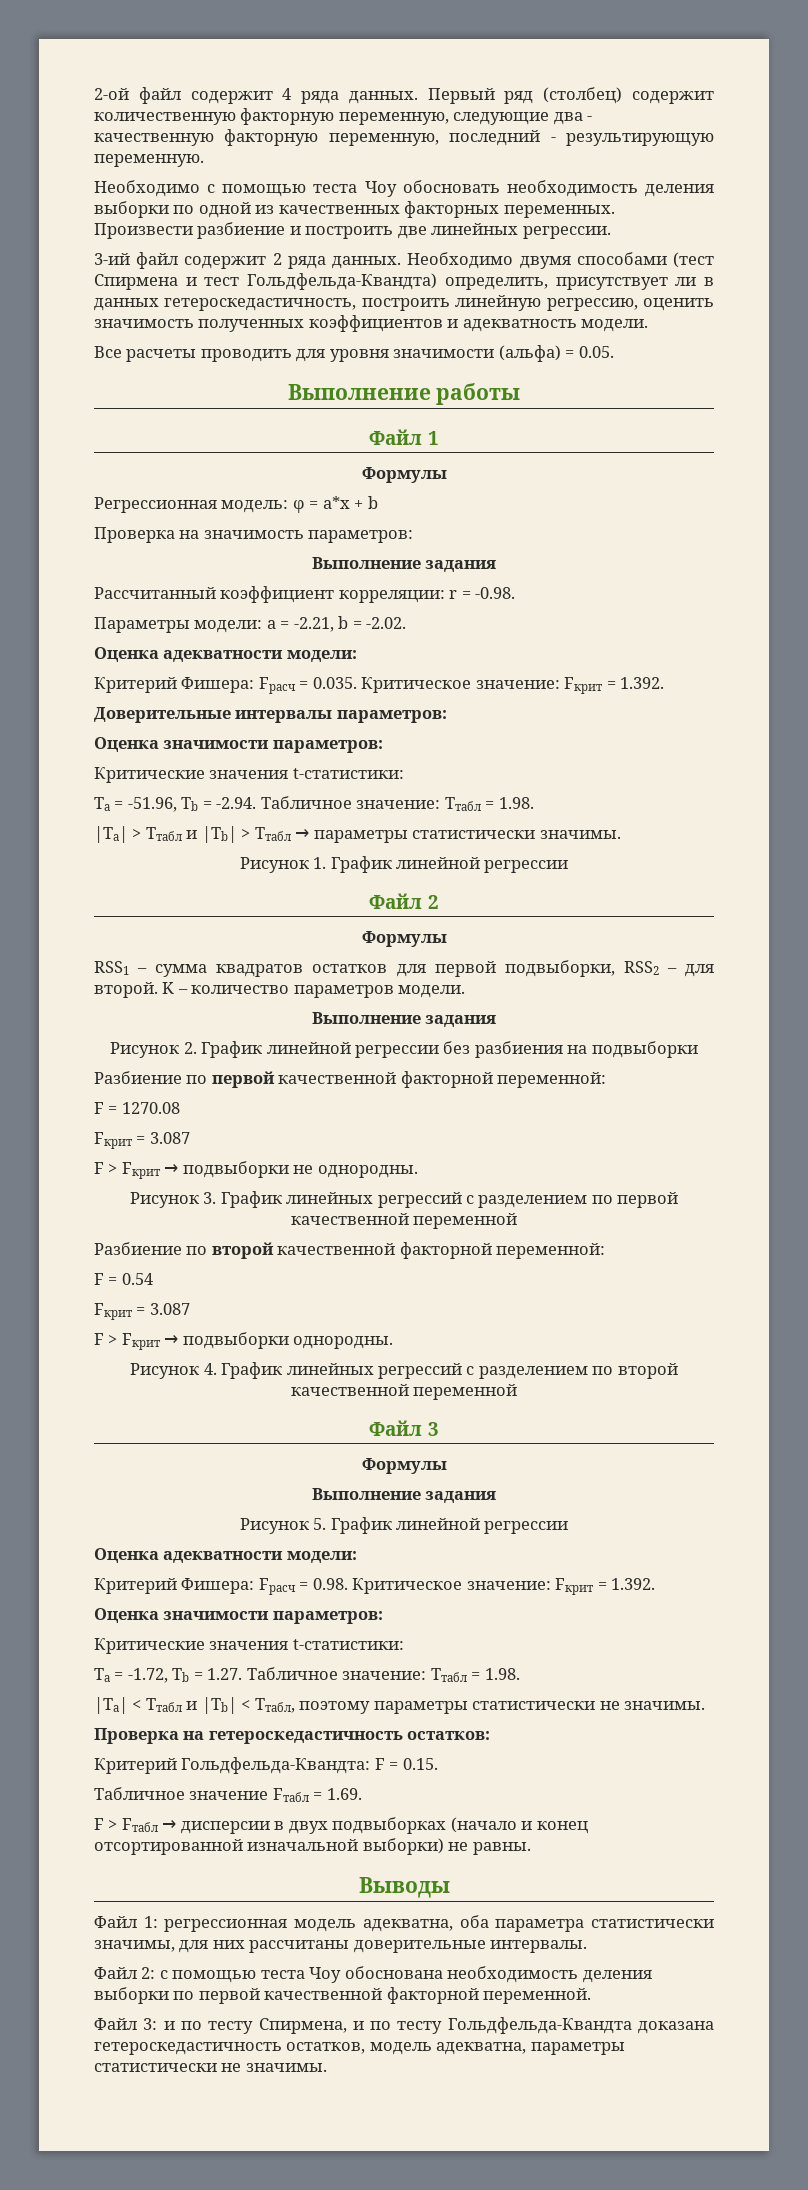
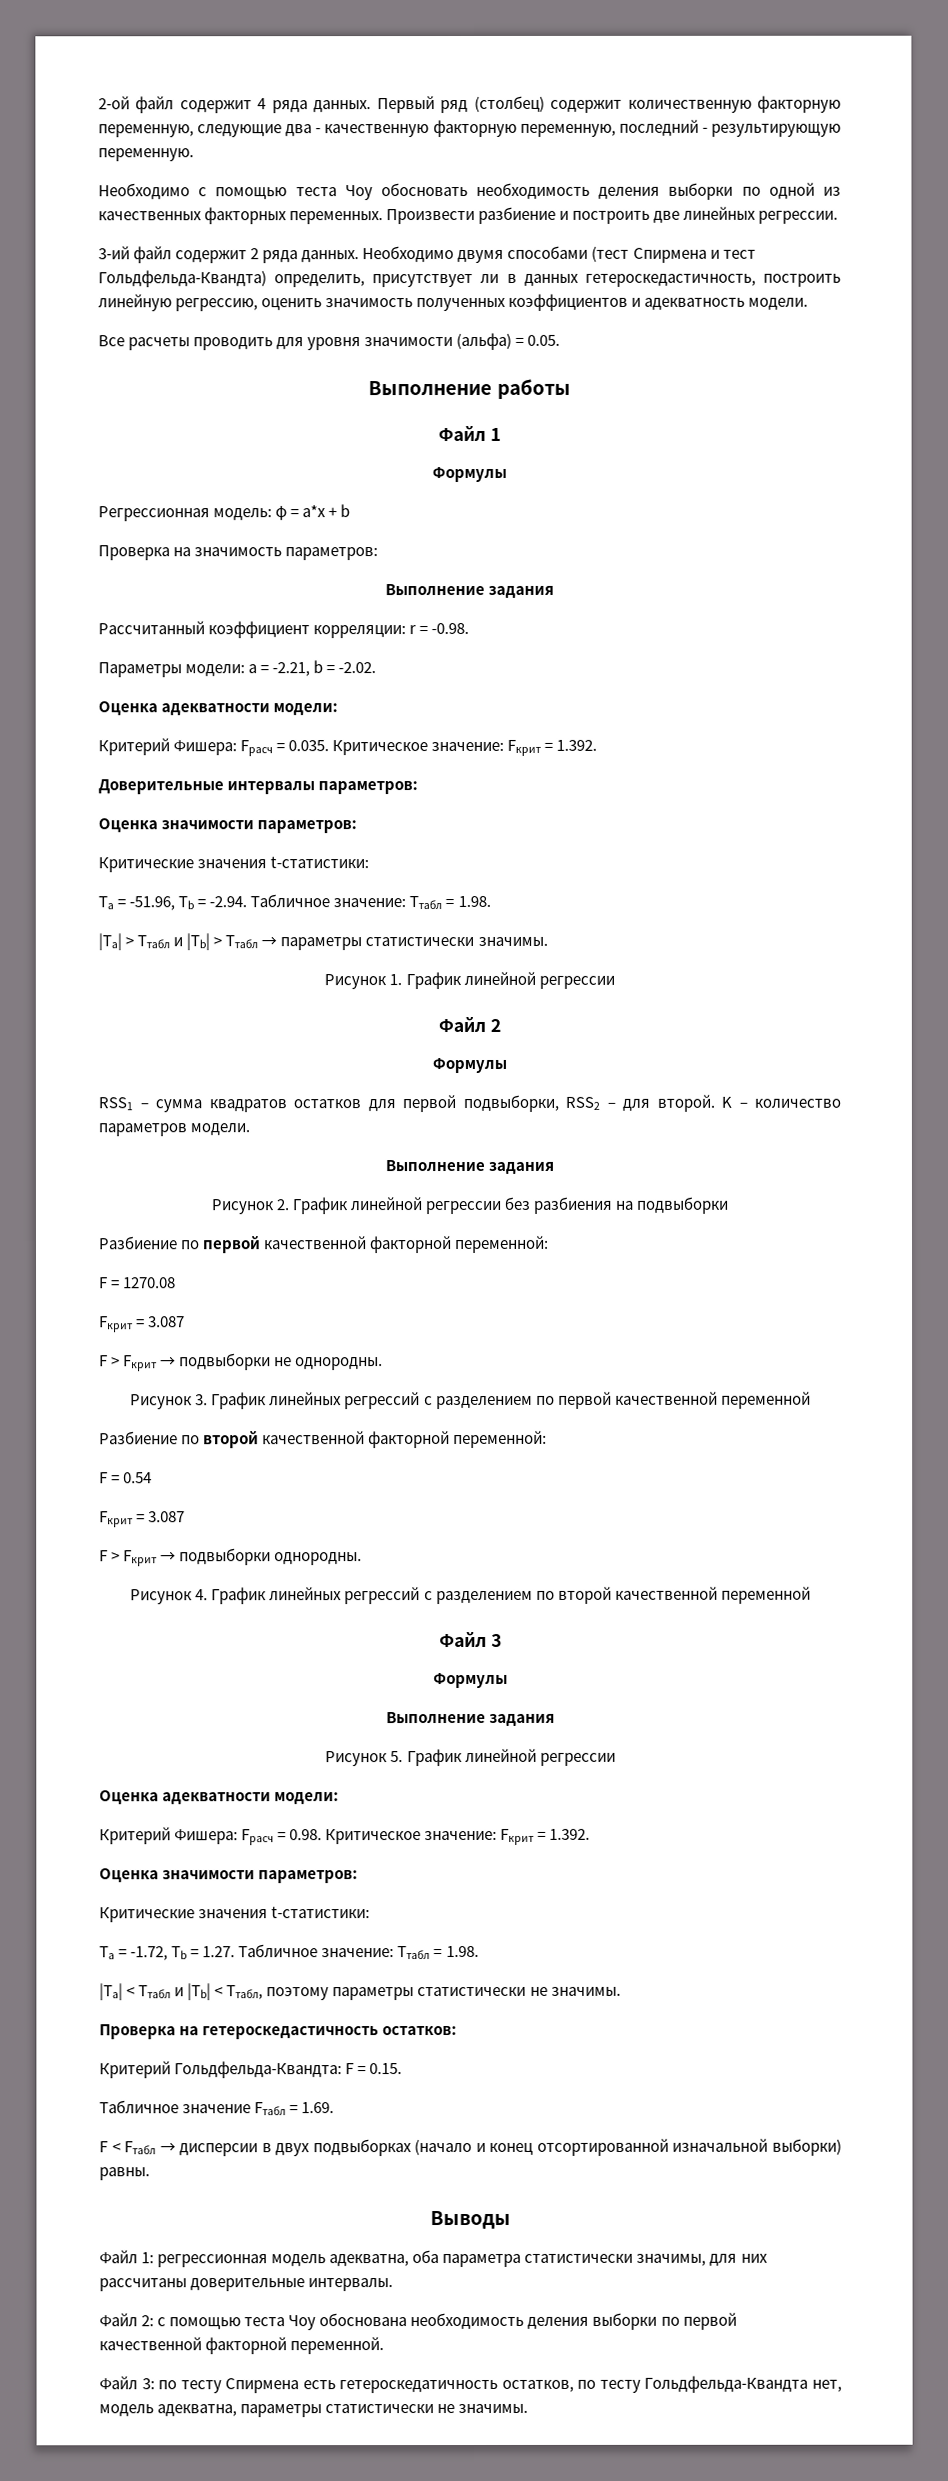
- F > Fтабл → дисперсии в двух подвыборках (начало и конец отсортированной изначальной выборки) не равны.
+ F < Fтабл → дисперсии в двух подвыборках (начало и конец отсортированной изначальной выборки) равны.
- Файл 3: и по тесту Спирмена, и по тесту Гольдфельда-Квандта доказана гетероскедастичность остатков, модель адекватна, параметры статистически не значимы.
+ Файл 3: по тесту Спирмена есть гетероскедатичность остатков, по тесту Гольдфельда-Квандта нет, модель адекватна, параметры статистически не значимы.

